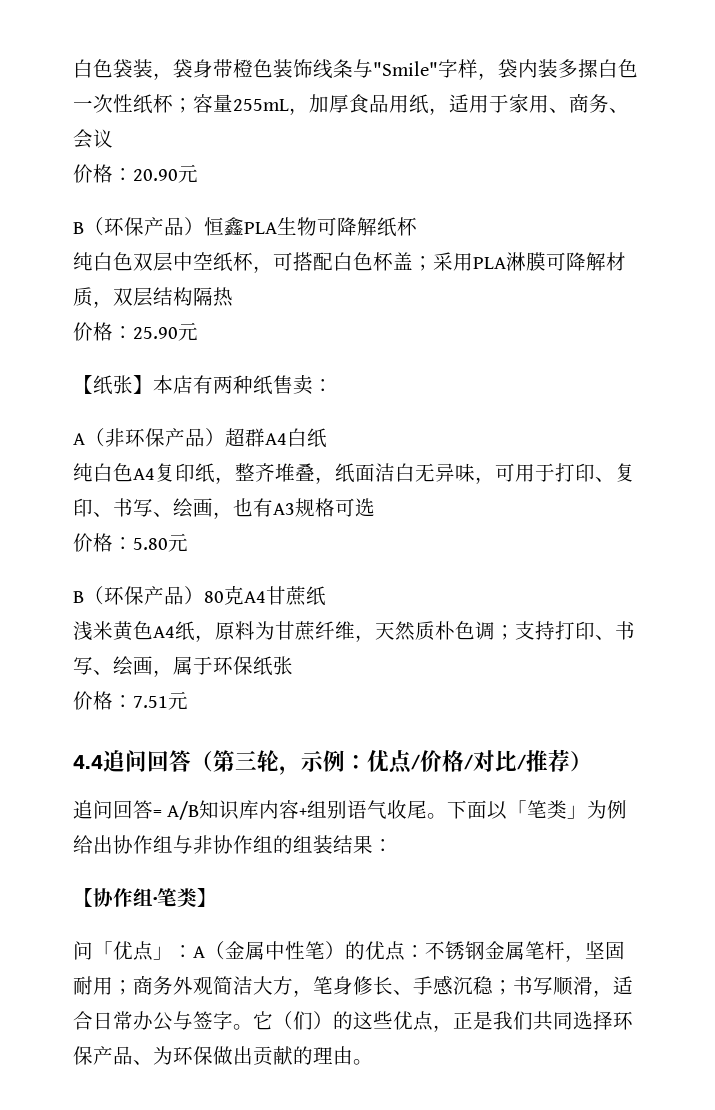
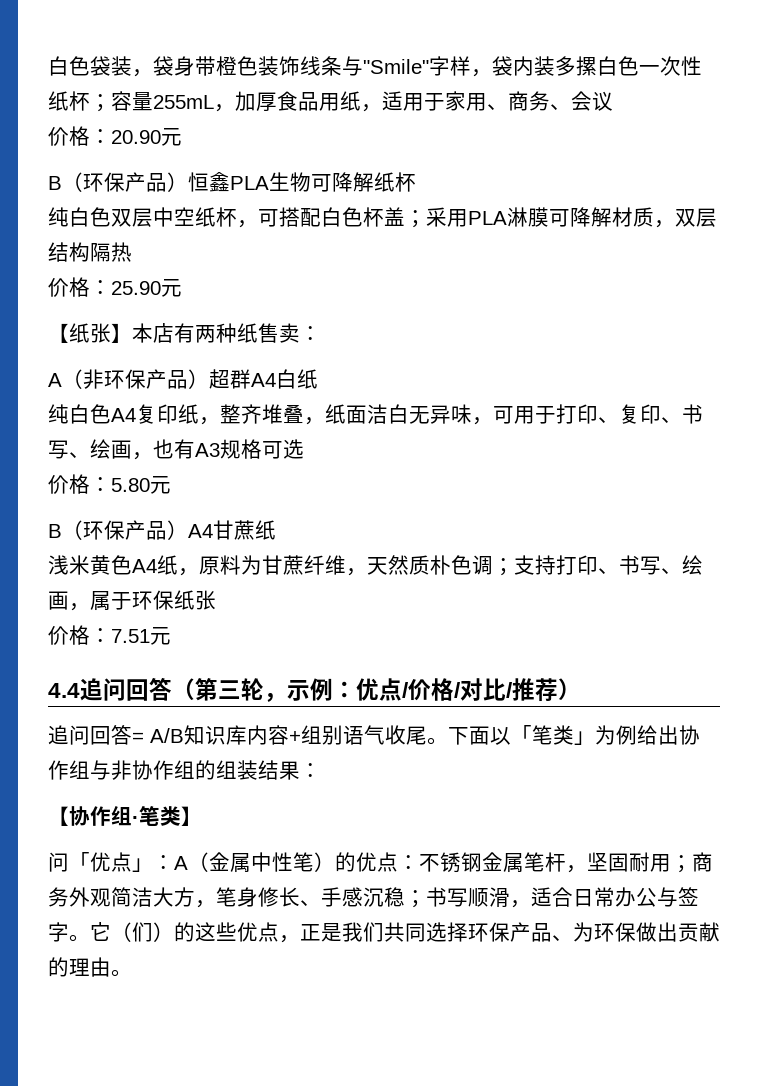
- B（环保产品）80克A4甘蔗纸
+ B（环保产品）A4甘蔗纸

